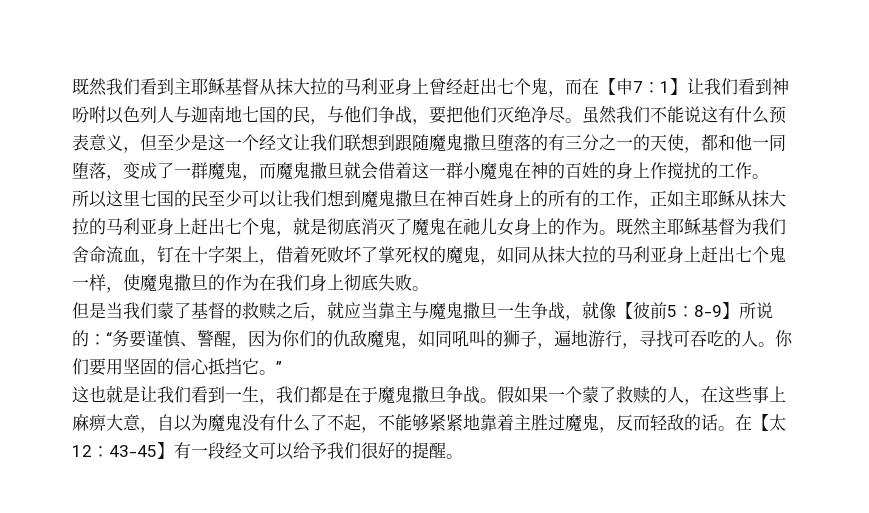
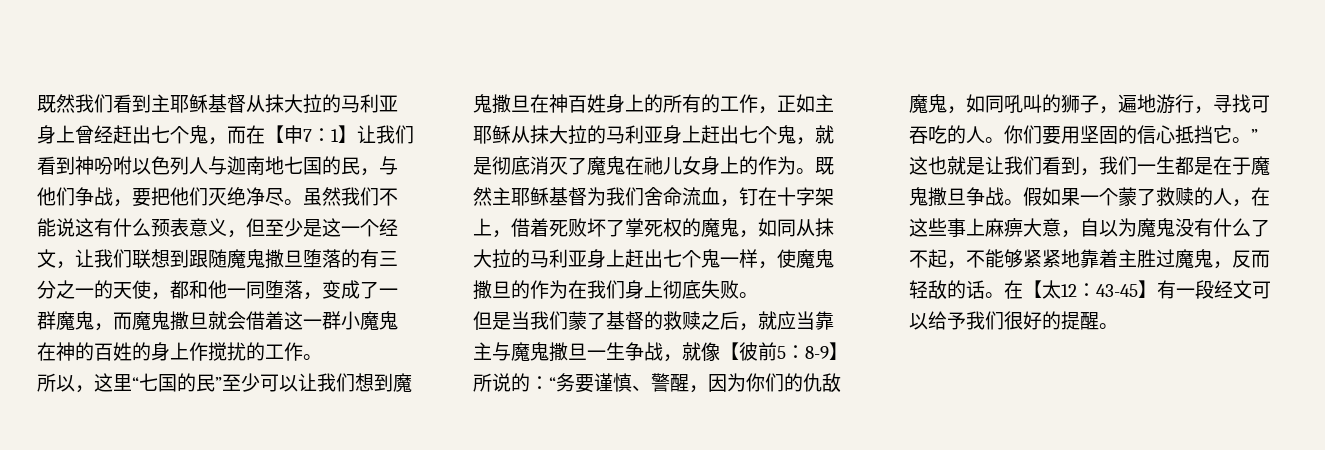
- 虽然我们不能说这有什么预表意义，但至少是这一个经文让我们联想到跟随魔鬼撒旦堕落的有三分之一的天使，都和他一同堕落，变成了一群魔鬼，而魔鬼撒旦就会借着这一群小魔鬼在神的百姓的身上作搅扰的工作。
+ 虽然我们不能说这有什么预表意义，但至少是这一个经文，让我们联想到跟随魔鬼撒旦堕落的有三分之一的天使，都和他一同堕落，变成了一群魔鬼，而魔鬼撒旦就会借着这一群小魔鬼在神的百姓的身上作搅扰的工作。
- 所以这里七国的民至少可以让我们想到魔鬼撒旦在神百姓身上的所有的工作，正如主耶稣从抹大拉的马利亚身上赶出七个鬼，就是彻底消灭了魔鬼在祂儿女身上的作为。
+ 所以，这里“七国的民”至少可以让我们想到魔鬼撒旦在神百姓身上的所有的工作，正如主耶稣从抹大拉的马利亚身上赶出七个鬼，就是彻底消灭了魔鬼在祂儿女身上的作为。
- 这也就是让我们看到一生，我们都是在于魔鬼撒旦争战。
+ 这也就是让我们看到，我们一生都是在于魔鬼撒旦争战。

